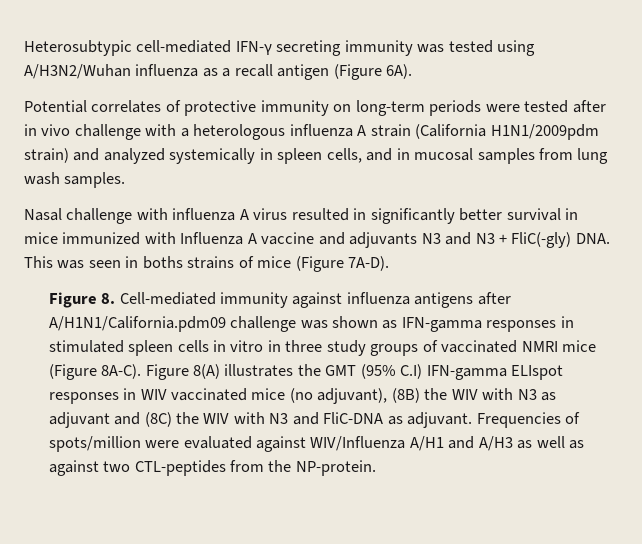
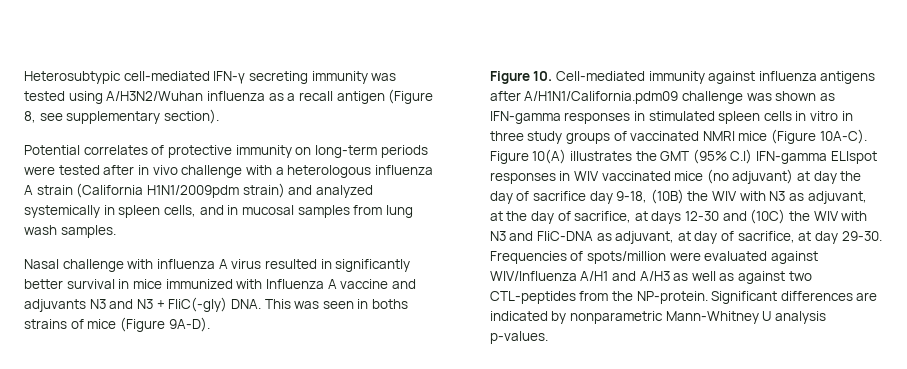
- Heterosubtypic cell-mediated IFN-γ secreting immunity was tested using A/H3N2/Wuhan influenza as a recall antigen (Figure 6A).
+ Heterosubtypic cell-mediated IFN-γ secreting immunity was tested using A/H3N2/Wuhan influenza as a recall antigen (Figure 8, see supplementary section).
- Nasal challenge with influenza A virus resulted in significantly better survival in mice immunized with Influenza A vaccine and adjuvants N3 and N3 + FliC(-gly) DNA. This was seen in boths strains of mice (Figure 7A-D).
- Figure 8. Cell-mediated immunity against influenza antigens after A/H1N1/California.pdm09 challenge was shown as IFN-gamma responses in stimulated spleen cells in vitro in three study groups of vaccinated NMRI mice (Figure 8A-C). Figure 8(A) illustrates the GMT (95% C.I) IFN-gamma ELIspot responses in WIV vaccinated mice (no adjuvant), (8B) the WIV with N3 as adjuvant and (8C) the WIV with N3 and FliC-DNA as adjuvant.
+ Nasal challenge with influenza A virus resulted in significantly better survival in mice immunized with Influenza A vaccine and adjuvants N3 and N3 + FliC(-gly) DNA. This was seen in boths strains of mice (Figure 9A-D).
+ Figure 10. Cell-mediated immunity against influenza antigens after A/H1N1/California.pdm09 challenge was shown as IFN-gamma responses in stimulated spleen cells in vitro in three study groups of vaccinated NMRI mice (Figure 10A-C). Figure 10(A) illustrates the GMT (95% C.I) IFN-gamma ELIspot responses in WIV vaccinated mice (no adjuvant) at day the day of sacrifice day 9-18, (10B) the WIV with N3 as adjuvant, at the day of sacrifice, at days 12-30 and (10C) the WIV with N3 and FliC-DNA as adjuvant, at day of sacrifice, at day 29-30.
+ Significant differences are indicated by nonparametric Mann-Whitney U analysis p-values.

